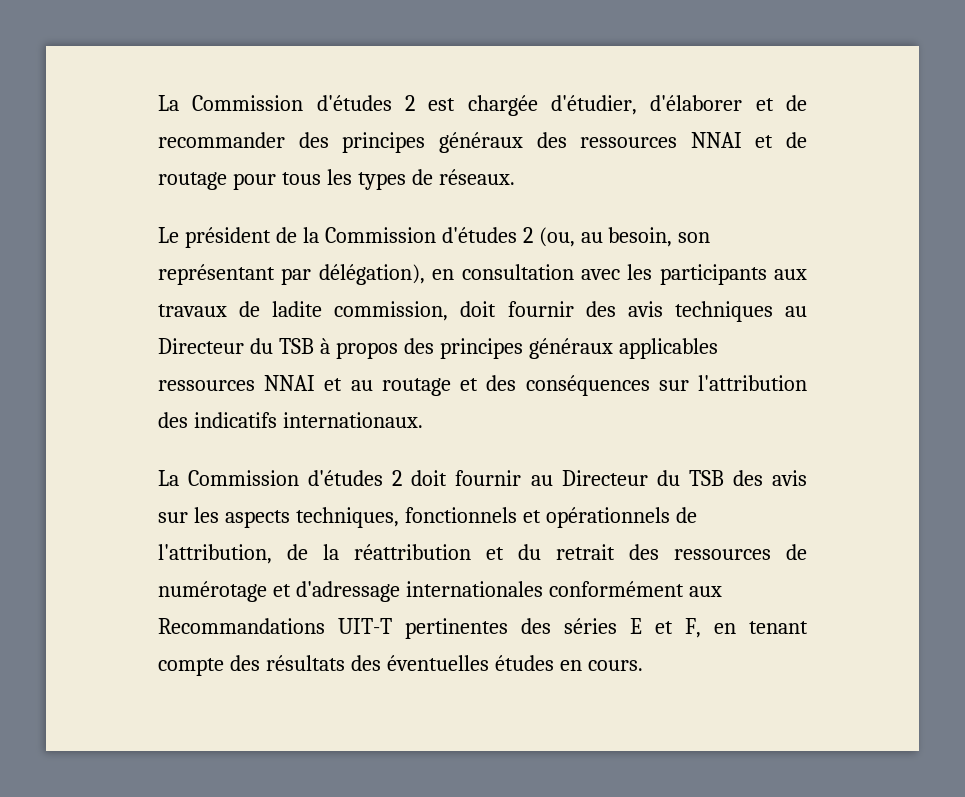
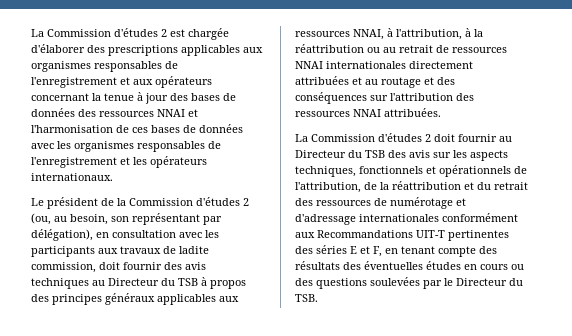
- La Commission d'études 2 est chargée d'étudier, d'élaborer et de recommander des principes généraux des ressources NNAI et de routage pour tous les types de réseaux.
+ La Commission d'études 2 est chargée d'élaborer des prescriptions applicables aux organismes responsables de l'enregistrement et aux opérateurs concernant la tenue à jour des bases de données des ressources NNAI et l'harmonisation de ces bases de données avec les organismes responsables de l'enregistrement et les opérateurs internationaux.
- Le président de la Commission d'études 2 (ou, au besoin, son représentant par délégation), en consultation avec les participants aux travaux de ladite commission, doit fournir des avis techniques au Directeur du TSB à propos des principes généraux applicables ressources NNAI et au routage et des conséquences sur l'attribution des indicatifs internationaux.
+ Le président de la Commission d'études 2 (ou, au besoin, son représentant par délégation), en consultation avec les participants aux travaux de ladite commission, doit fournir des avis techniques au Directeur du TSB à propos des principes généraux applicables aux ressources NNAI, à l'attribution, à la réattribution ou au retrait de ressources NNAI internationales directement attribuées et au routage et des conséquences sur l'attribution des ressources NNAI attribuées.
- La Commission d'études 2 doit fournir au Directeur du TSB des avis sur les aspects techniques, fonctionnels et opérationnels de l'attribution, de la réattribution et du retrait des ressources de numérotage et d'adressage internationales conformément aux Recommandations UIT-T pertinentes des séries E et F, en tenant compte des résultats des éventuelles études en cours.
+ La Commission d'études 2 doit fournir au Directeur du TSB des avis sur les aspects techniques, fonctionnels et opérationnels de l'attribution, de la réattribution et du retrait des ressources de numérotage et d'adressage internationales conformément aux Recommandations UIT-T pertinentes des séries E et F, en tenant compte des résultats des éventuelles études en cours ou des questions soulevées par le Directeur du TSB.

